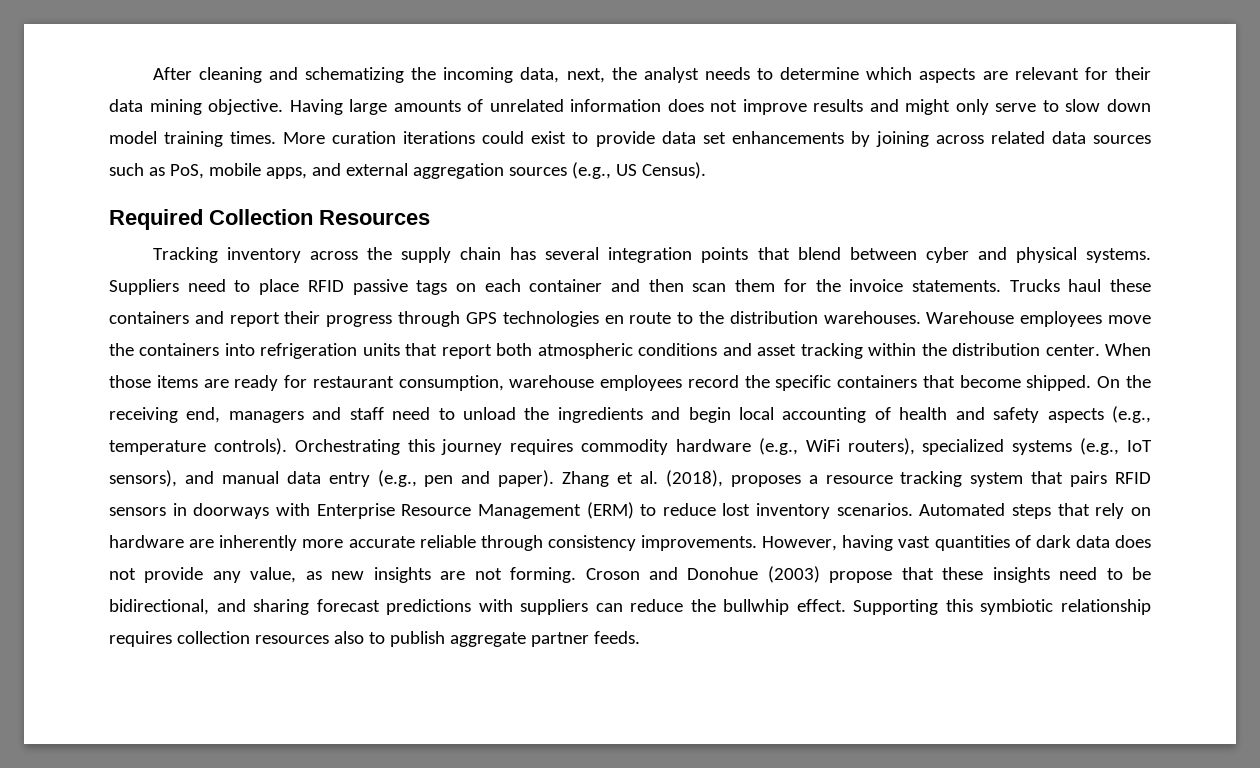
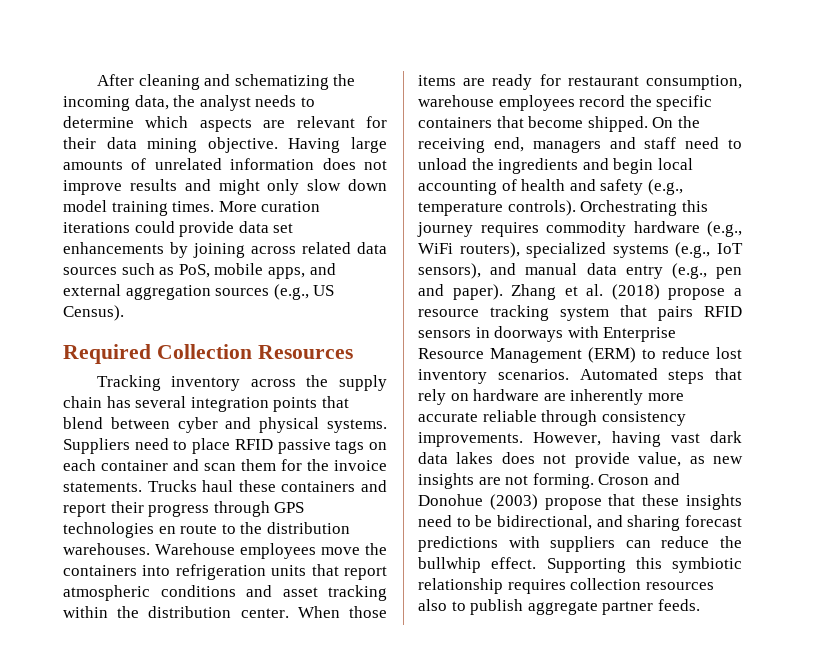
- After cleaning and schematizing the incoming data, next, the analyst needs to determine which aspects are relevant for their data mining objective.
+ After cleaning and schematizing the incoming data, the analyst needs to determine which aspects are relevant for their data mining objective.
- Having large amounts of unrelated information does not improve results and might only serve to slow down model training times.
+ Having large amounts of unrelated information does not improve results and might only slow down model training times.
- More curation iterations could exist to provide data set enhancements by joining across related data sources such as PoS, mobile apps, and external aggregation sources (e.g., US Census).
+ More curation iterations could provide data set enhancements by joining across related data sources such as PoS, mobile apps, and external aggregation sources (e.g., US Census).
- Suppliers need to place RFID passive tags on each container and then scan them for the invoice statements.
+ Suppliers need to place RFID passive tags on each container and scan them for the invoice statements.
- Warehouse employees move the containers into refrigeration units that report both atmospheric conditions and asset tracking within the distribution center.
+ Warehouse employees move the containers into refrigeration units that report atmospheric conditions and asset tracking within the distribution center.
- On the receiving end, managers and staff need to unload the ingredients and begin local accounting of health and safety aspects (e.g., temperature controls).
+ On the receiving end, managers and staff need to unload the ingredients and begin local accounting of health and safety (e.g., temperature controls).
- Zhang et al. (2018), proposes a resource tracking system that pairs RFID sensors in doorways with Enterprise Resource Management (ERM) to reduce lost inventory scenarios.
+ Zhang et al. (2018) propose a resource tracking system that pairs RFID sensors in doorways with Enterprise Resource Management (ERM) to reduce lost inventory scenarios.
- However, having vast quantities of dark data does not provide any value, as new insights are not forming.
+ However, having vast dark data lakes does not provide value, as new insights are not forming.

